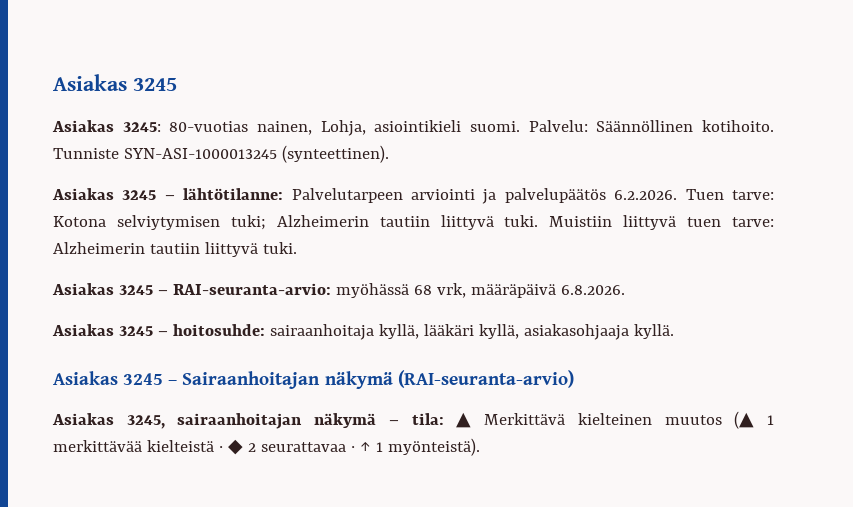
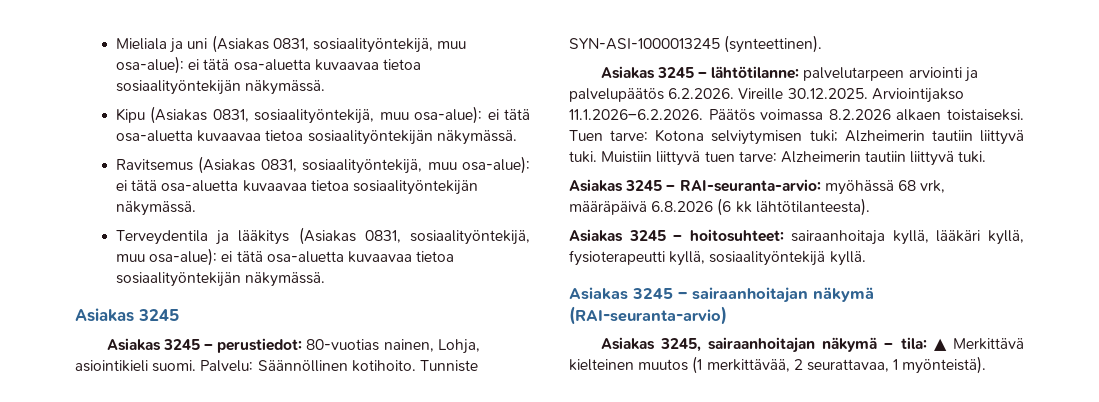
+ Mieliala ja uni (Asiakas 0831, sosiaalityöntekijä, muu osa-alue): ei tätä osa-aluetta kuvaavaa tietoa sosiaalityöntekijän näkymässä.
+ Kipu (Asiakas 0831, sosiaalityöntekijä, muu osa-alue): ei tätä osa-aluetta kuvaavaa tietoa sosiaalityöntekijän näkymässä.
+ Ravitsemus (Asiakas 0831, sosiaalityöntekijä, muu osa-alue): ei tätä osa-aluetta kuvaavaa tietoa sosiaalityöntekijän näkymässä.
+ Terveydentila ja lääkitys (Asiakas 0831, sosiaalityöntekijä, muu osa-alue): ei tätä osa-aluetta kuvaavaa tietoa sosiaalityöntekijän näkymässä.
- Asiakas 3245: 80-vuotias nainen, Lohja, asiointikieli suomi.
+ Asiakas 3245 – perustiedot: 80-vuotias nainen, Lohja, asiointikieli suomi.
- Asiakas 3245 – lähtötilanne: Palvelutarpeen arviointi ja palvelupäätös 6.2.2026. Tuen tarve: Kotona selviytymisen tuki; Alzheimerin tautiin liittyvä tuki.
+ Asiakas 3245 – lähtötilanne: palvelutarpeen arviointi ja palvelupäätös 6.2.2026. Vireille 30.12.2025. Arviointijakso 11.1.2026–6.2.2026. Päätös voimassa 8.2.2026 alkaen toistaiseksi. Tuen tarve: Kotona selviytymisen tuki; Alzheimerin tautiin liittyvä tuki.
- Asiakas 3245 – RAI-seuranta-arvio: myöhässä 68 vrk, määräpäivä 6.8.2026.
- Asiakas 3245 – hoitosuhde: sairaanhoitaja kyllä, lääkäri kyllä, asiakasohjaaja kyllä.
+ Asiakas 3245 – RAI-seuranta-arvio: myöhässä 68 vrk, määräpäivä 6.8.2026 (6 kk lähtötilanteesta).
+ Asiakas 3245 – hoitosuhteet: sairaanhoitaja kyllä, lääkäri kyllä, fysioterapeutti kyllä, sosiaalityöntekijä kyllä.
- Asiakas 3245 – Sairaanhoitajan näkymä (RAI-seuranta-arvio)
+ Asiakas 3245 – sairaanhoitajan näkymä (RAI-seuranta-arvio)
- Asiakas 3245, sairaanhoitajan näkymä – tila: ▲ Merkittävä kielteinen muutos (▲ 1 merkittävää kielteistä · ◆ 2 seurattavaa · ↑ 1 myönteistä).
+ Asiakas 3245, sairaanhoitajan näkymä – tila: ▲ Merkittävä kielteinen muutos (1 merkittävää, 2 seurattavaa, 1 myönteistä).

